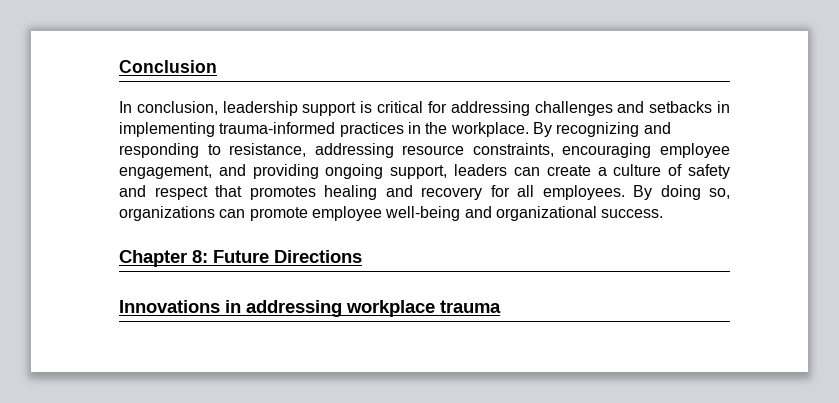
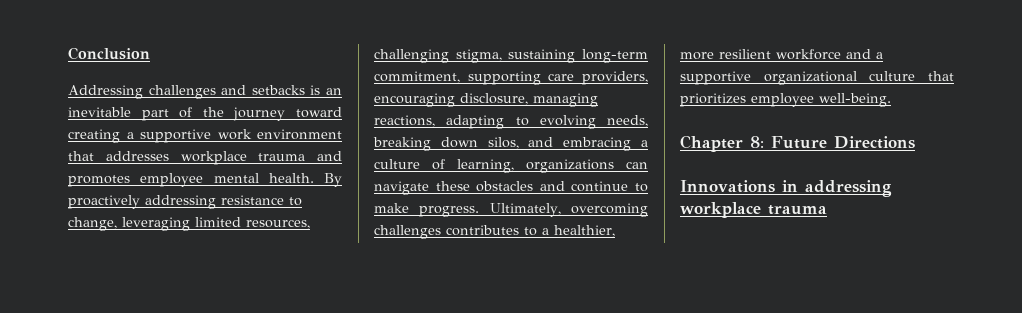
- In conclusion, leadership support is critical for addressing challenges and setbacks in implementing trauma-informed practices in the workplace. By recognizing and responding to resistance, addressing resource constraints, encouraging employee engagement, and providing ongoing support, leaders can create a culture of safety and respect that promotes healing and recovery for all employees. By doing so, organizations can promote employee well-being and organizational success.
+ Addressing challenges and setbacks is an inevitable part of the journey toward creating a supportive work environment that addresses workplace trauma and promotes employee mental health. By proactively addressing resistance to change, leveraging limited resources, challenging stigma, sustaining long-term commitment, supporting care providers, encouraging disclosure, managing reactions, adapting to evolving needs, breaking down silos, and embracing a culture of learning, organizations can navigate these obstacles and continue to make progress. Ultimately, overcoming challenges contributes to a healthier, more resilient workforce and a supportive organizational culture that prioritizes employee well-being.

